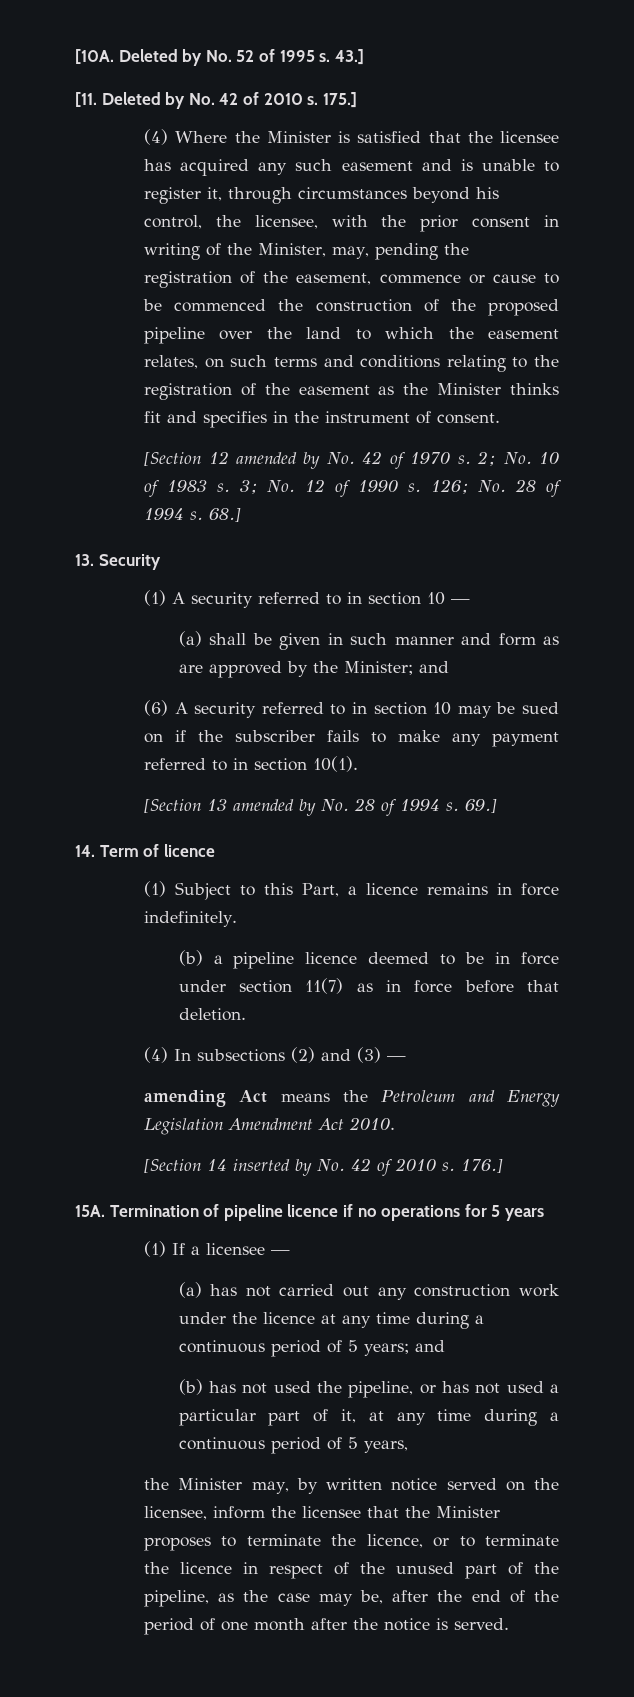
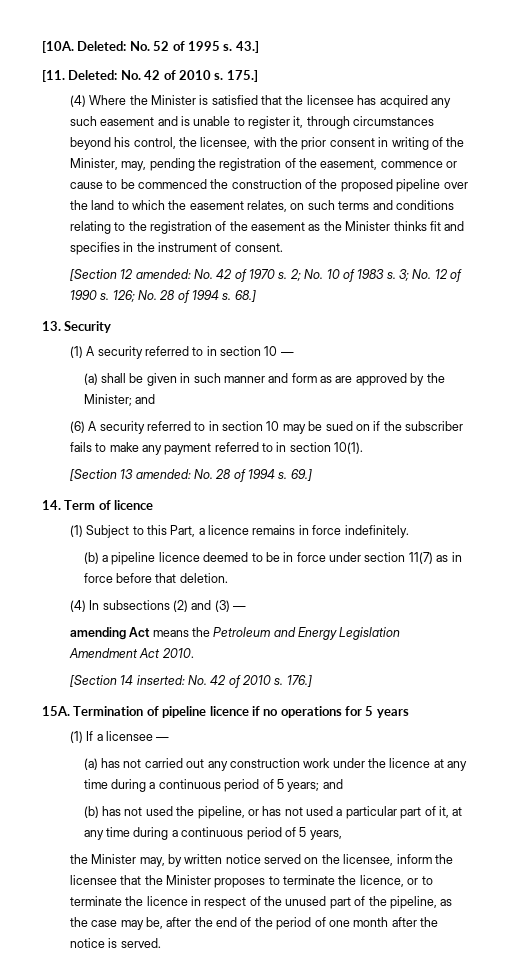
- Deleted by No. 52 of 1995 s.
+ Deleted: No. 52 of 1995 s.
- [11. Deleted by No. 42 of 2010 s.
+ [11. Deleted: No. 42 of 2010 s.
- [Section 12 amended by No. 42 of 1970 s.
+ [Section 12 amended: No. 42 of 1970 s.
- [Section 13 amended by No. 28 of 1994 s.
+ [Section 13 amended: No. 28 of 1994 s.
- [Section 14 inserted by No. 42 of 2010 s.
+ [Section 14 inserted: No. 42 of 2010 s.

